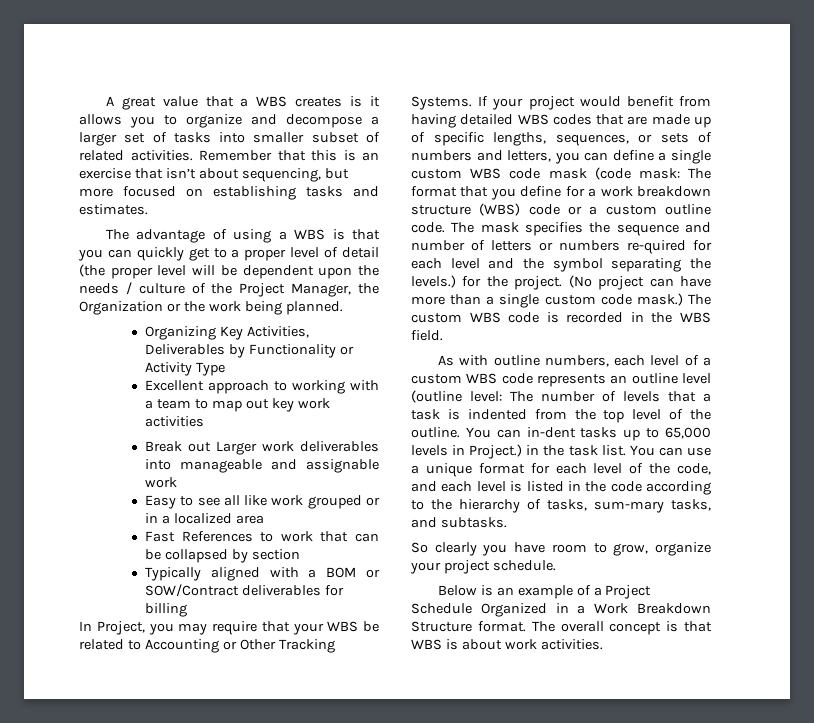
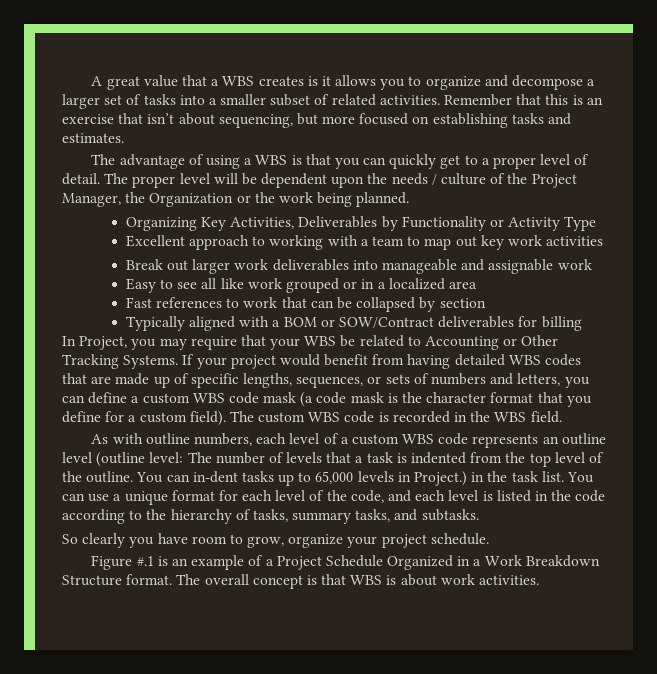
- A great value that a WBS creates is it allows you to organize and decompose a larger set of tasks into smaller subset of related activities.
+ A great value that a WBS creates is it allows you to organize and decompose a larger set of tasks into a smaller subset of related activities.
- The advantage of using a WBS is that you can quickly get to a proper level of detail (the proper level will be dependent upon the needs / culture of the Project Manager, the Organization or the work being planned.
+ The advantage of using a WBS is that you can quickly get to a proper level of detail. The proper level will be dependent upon the needs / culture of the Project Manager, the Organization or the work being planned.
- Break out Larger work deliverables into manageable and assignable work
+ Break out larger work deliverables into manageable and assignable work
- Fast References to work that can be collapsed by section
+ Fast references to work that can be collapsed by section
- If your project would benefit from having detailed WBS codes that are made up of specific lengths, sequences, or sets of numbers and letters, you can define a single custom WBS code mask (code mask: The format that you define for a work breakdown structure (WBS) code or a custom outline code. The mask specifies the sequence and number of letters or numbers re-quired for each level and the symbol separating the levels.) for the project. (No project can have more than a single custom code mask.)
+ If your project would benefit from having detailed WBS codes that are made up of specific lengths, sequences, or sets of numbers and letters, you can define a custom WBS code mask (a code mask is the character format that you define for a custom field).
- You can use a unique format for each level of the code, and each level is listed in the code according to the hierarchy of tasks, sum-mary tasks, and subtasks.
+ You can use a unique format for each level of the code, and each level is listed in the code according to the hierarchy of tasks, summary tasks, and subtasks.
- Below is an example of a Project Schedule Organized in a Work Breakdown Structure format.
+ Figure #.1 is an example of a Project Schedule Organized in a Work Breakdown Structure format.

